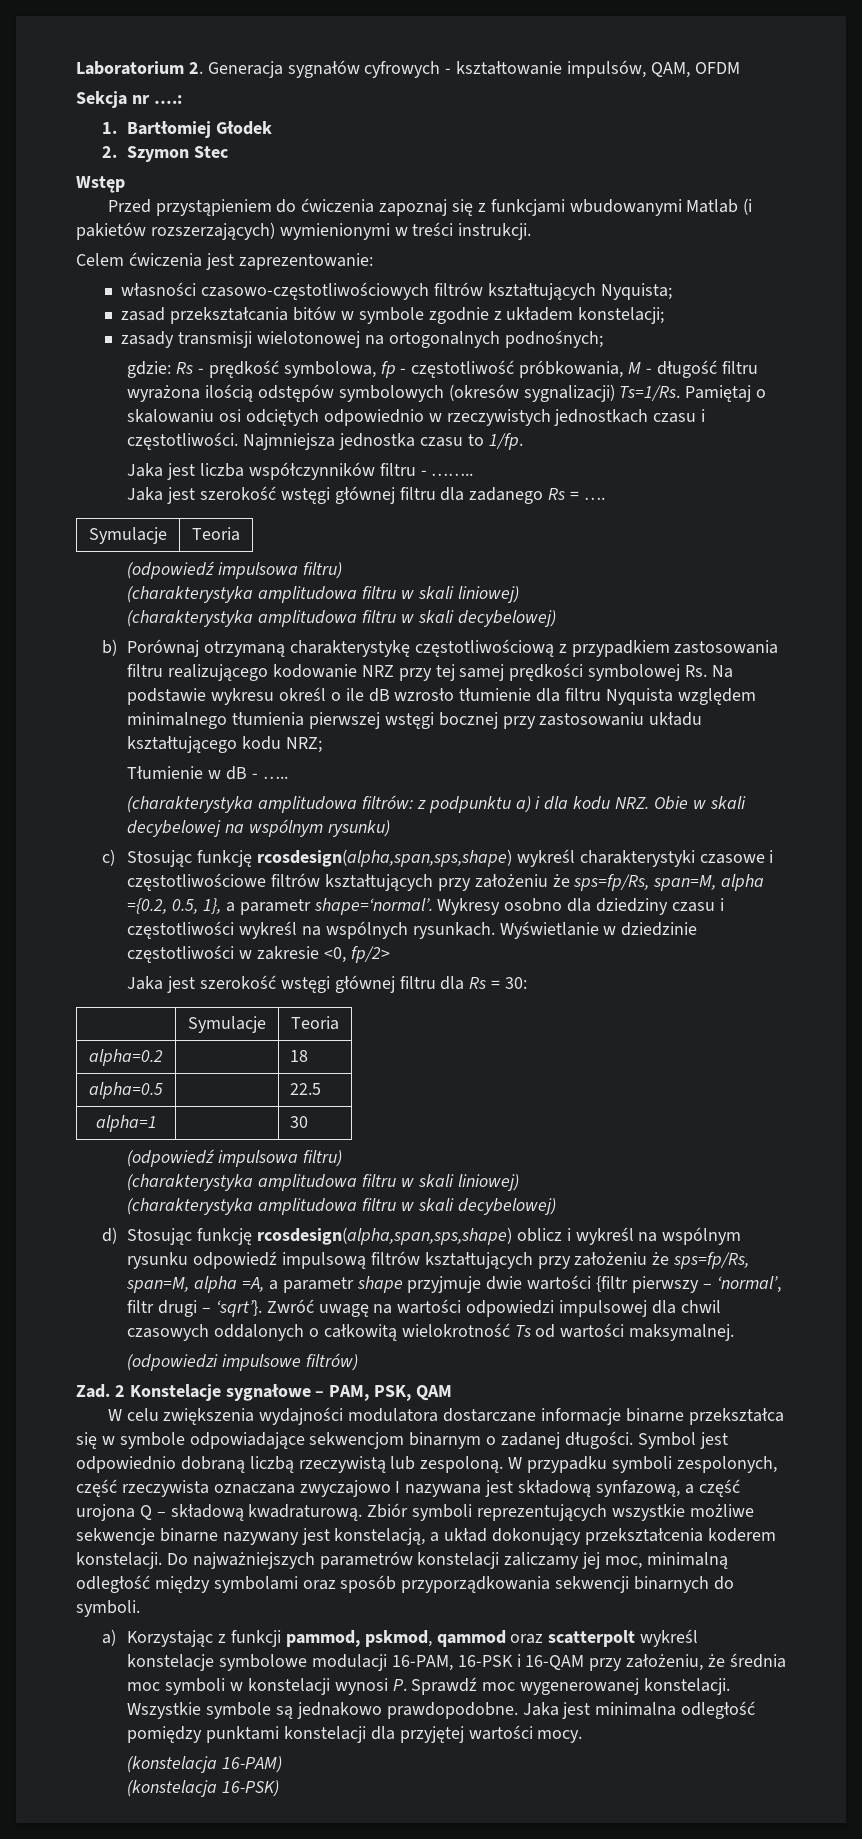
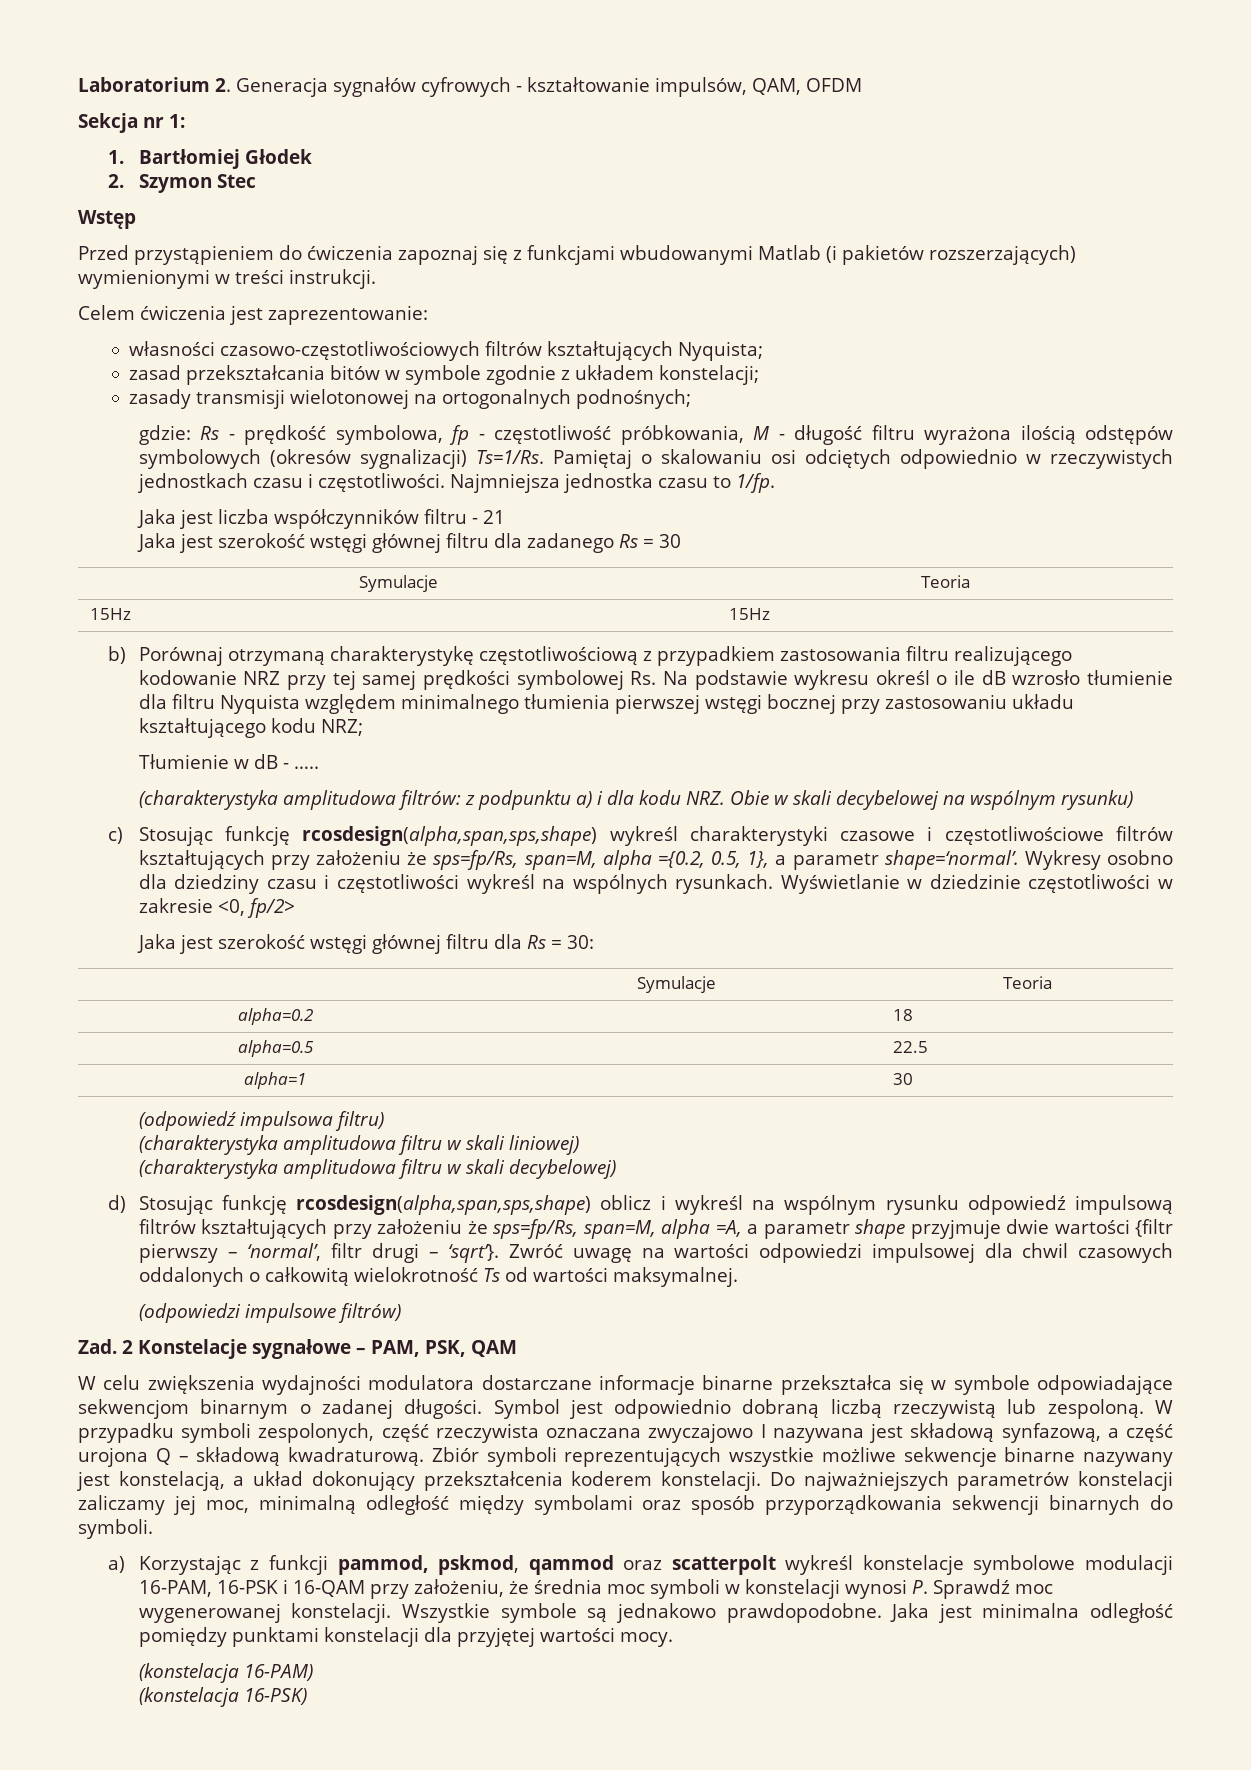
- Sekcja nr ….:
+ Sekcja nr 1:
- Jaka jest liczba współczynników filtru - ……..
+ Jaka jest liczba współczynników filtru - 21
- Jaka jest szerokość wstęgi głównej filtru dla zadanego Rs = ….
+ Jaka jest szerokość wstęgi głównej filtru dla zadanego Rs = 30
  Symulacje | Teoria
- (odpowiedź impulsowa filtru)
- (charakterystyka amplitudowa filtru w skali liniowej)
- (charakterystyka amplitudowa filtru w skali decybelowej)
+ 15Hz | 15Hz

